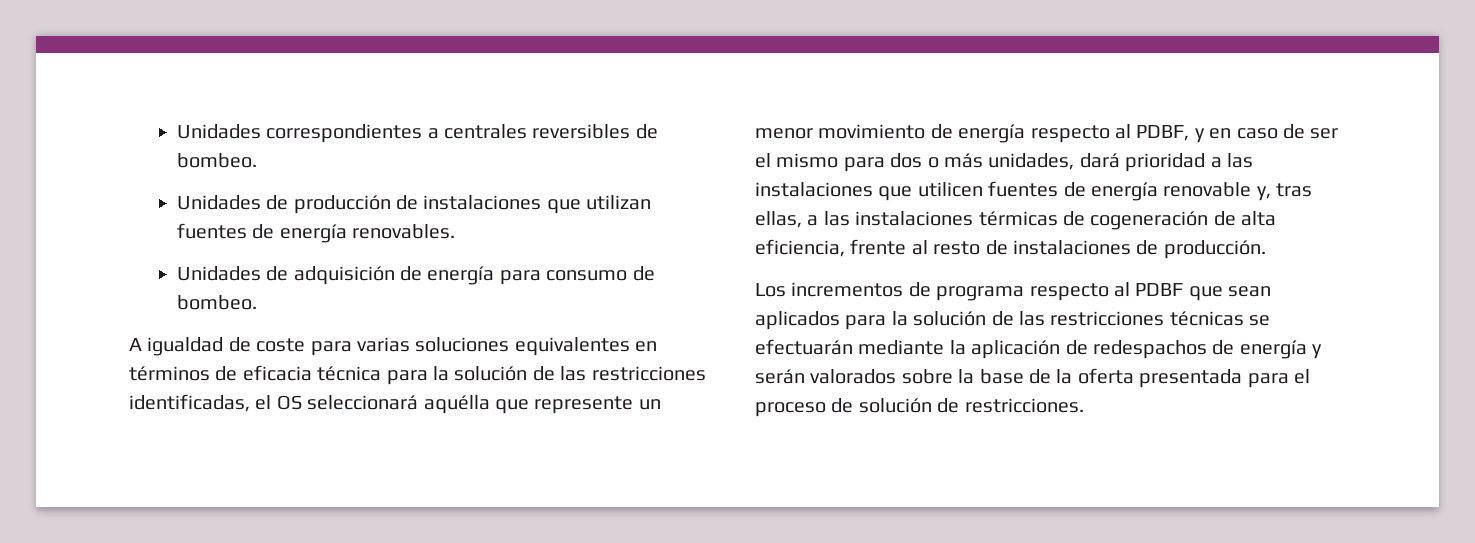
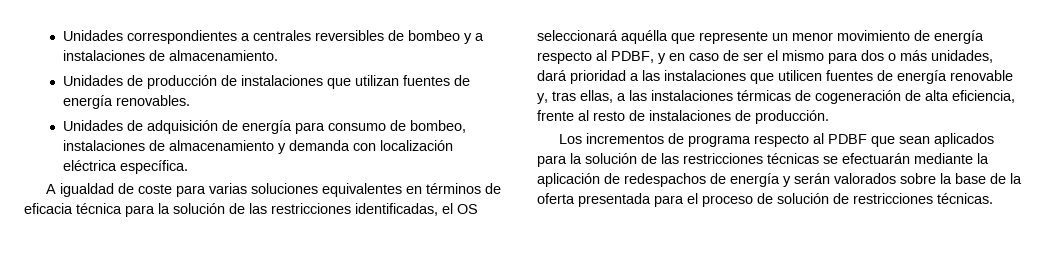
- Unidades correspondientes a centrales reversibles de bombeo.
+ Unidades correspondientes a centrales reversibles de bombeo y a instalaciones de almacenamiento.
- Unidades de adquisición de energía para consumo de bombeo.
+ Unidades de adquisición de energía para consumo de bombeo, instalaciones de almacenamiento y demanda con localización eléctrica específica.
- Los incrementos de programa respecto al PDBF que sean aplicados para la solución de las restricciones técnicas se efectuarán mediante la aplicación de redespachos de energía y serán valorados sobre la base de la oferta presentada para el proceso de solución de restricciones.
+ Los incrementos de programa respecto al PDBF que sean aplicados para la solución de las restricciones técnicas se efectuarán mediante la aplicación de redespachos de energía y serán valorados sobre la base de la oferta presentada para el proceso de solución de restricciones técnicas.

